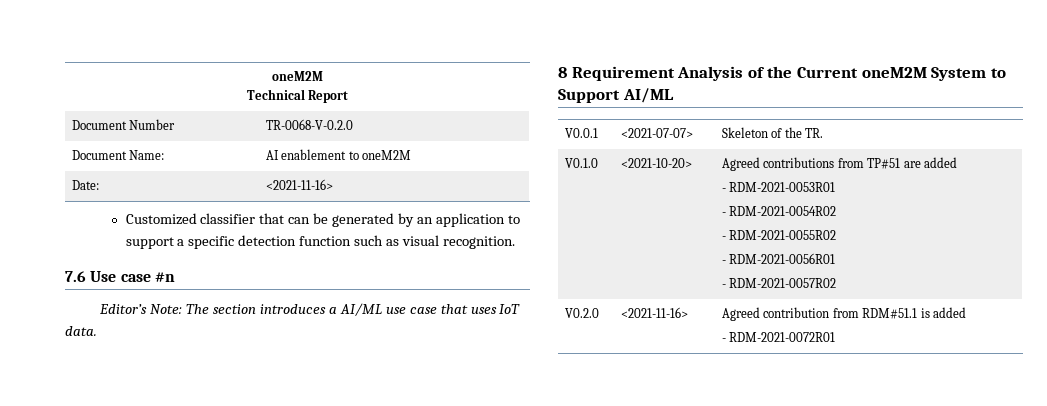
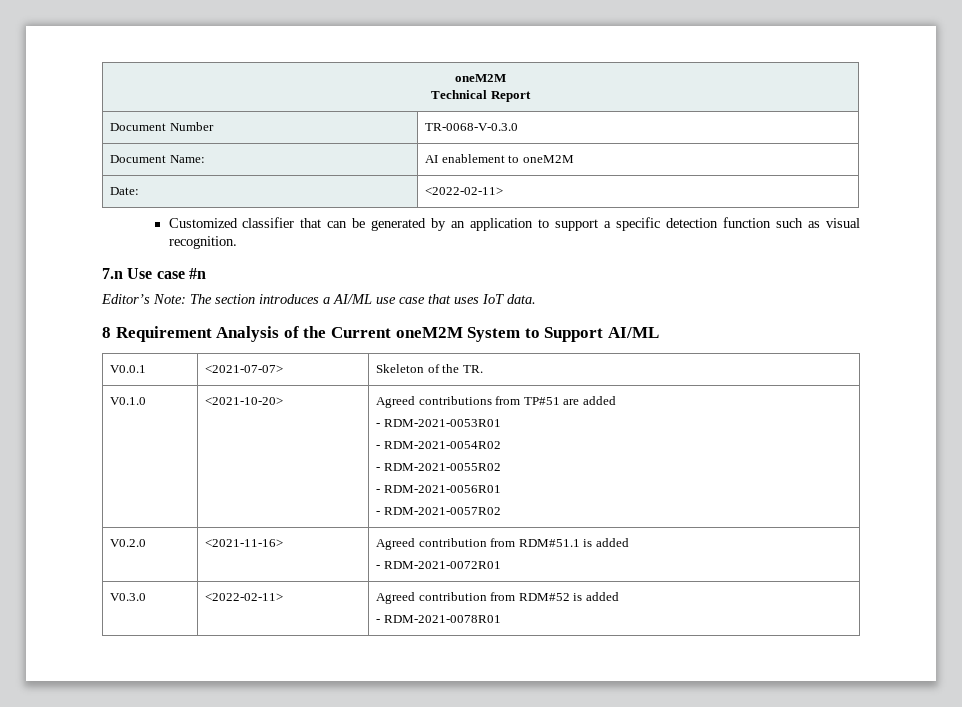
- Document Number | TR-0068-V-0.2.0
+ Document Number | TR-0068-V-0.3.0
- Date: | <2021-11-16>
+ Date: | <2022-02-11>
- 7.6 Use case #n
+ 7.n Use case #n
+ V0.3.0 | <2022-02-11> | Agreed contribution from RDM#52 is added
+ - RDM-2021-0078R01

